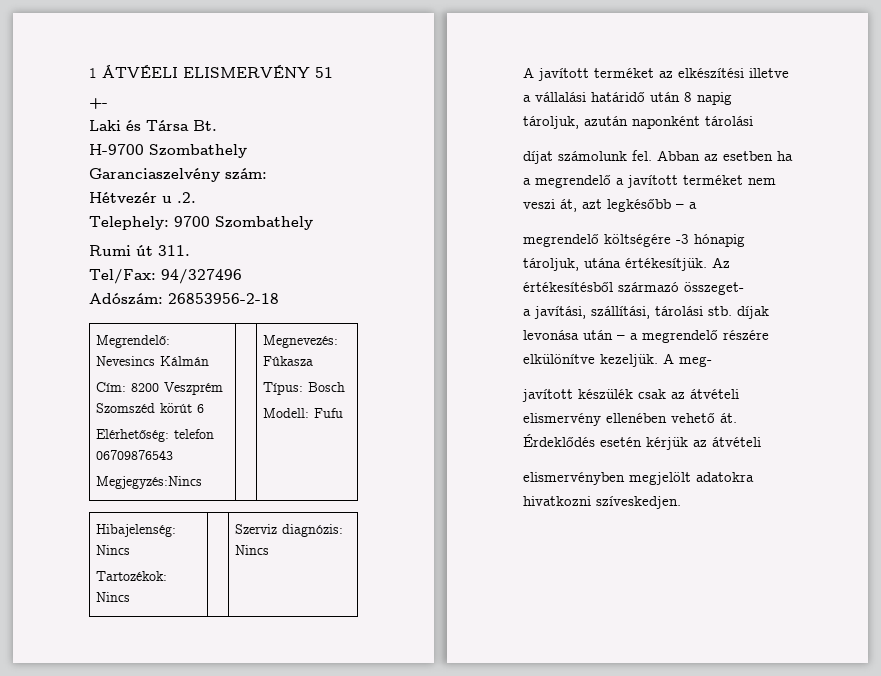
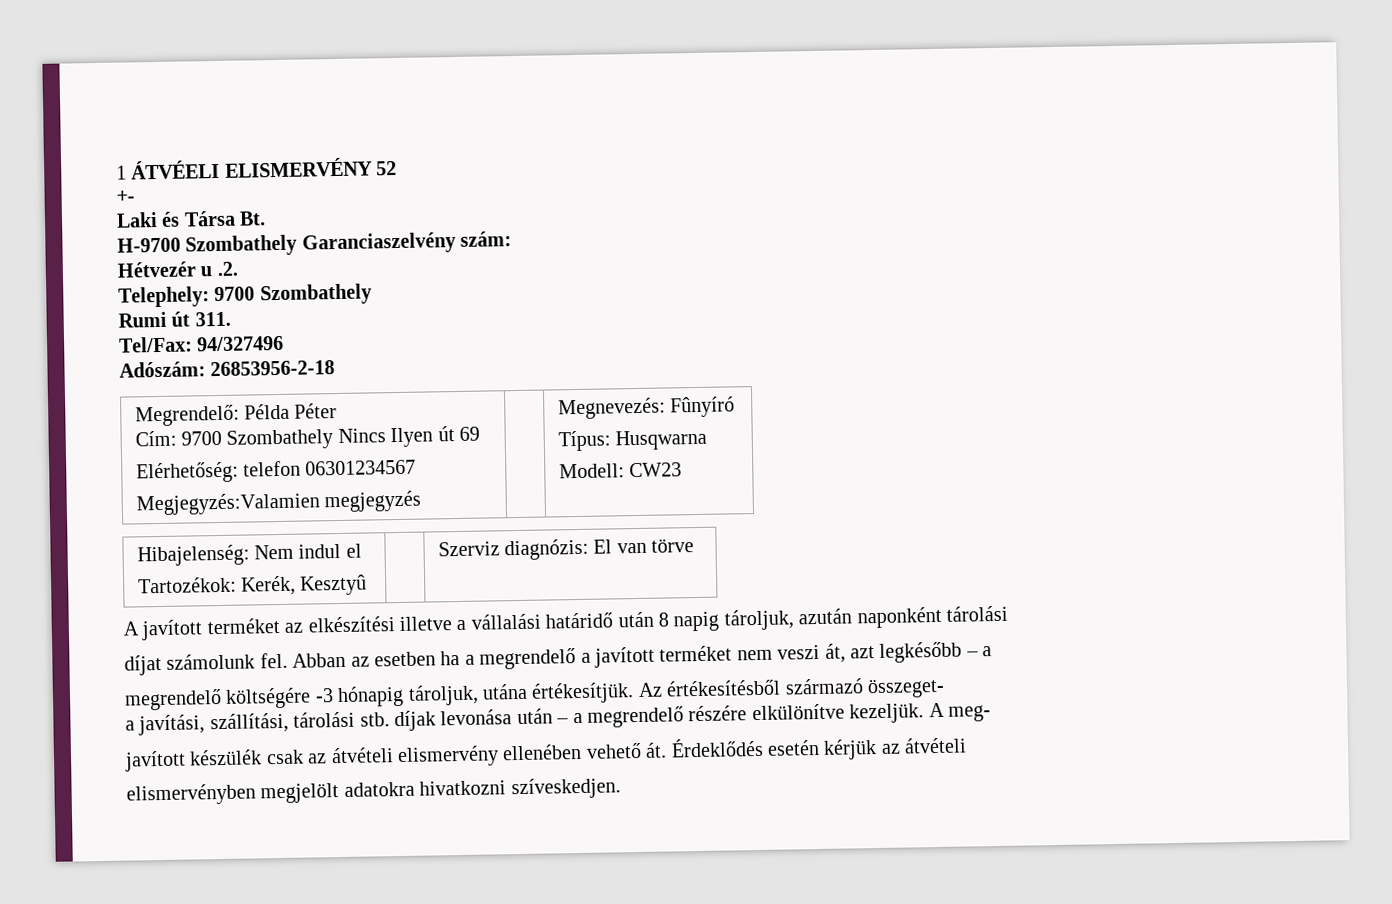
- 1 ÁTVÉELI ELISMERVÉNY 51
+ 1 ÁTVÉELI ELISMERVÉNY 52
- Megrendelő: Nevesincs Kálmán
- Cím: 8200 Veszprém Szomszéd körút 6
- Elérhetőség: telefon 06709876543
- Megjegyzés:Nincs | | Megnevezés: Fûkasza
- Típus: Bosch
- Modell: Fufu
+ Megrendelő: Példa Péter
+ Cím: 9700 Szombathely Nincs Ilyen út 69
+ Elérhetőség: telefon 06301234567
+ Megjegyzés:Valamien megjegyzés | | Megnevezés: Fûnyíró
+ Típus: Husqwarna
+ Modell: CW23
- Hibajelenség: Nincs
- Tartozékok: Nincs | | Szerviz diagnózis: Nincs
+ Hibajelenség: Nem indul el
+ Tartozékok: Kerék, Kesztyû | | Szerviz diagnózis: El van törve

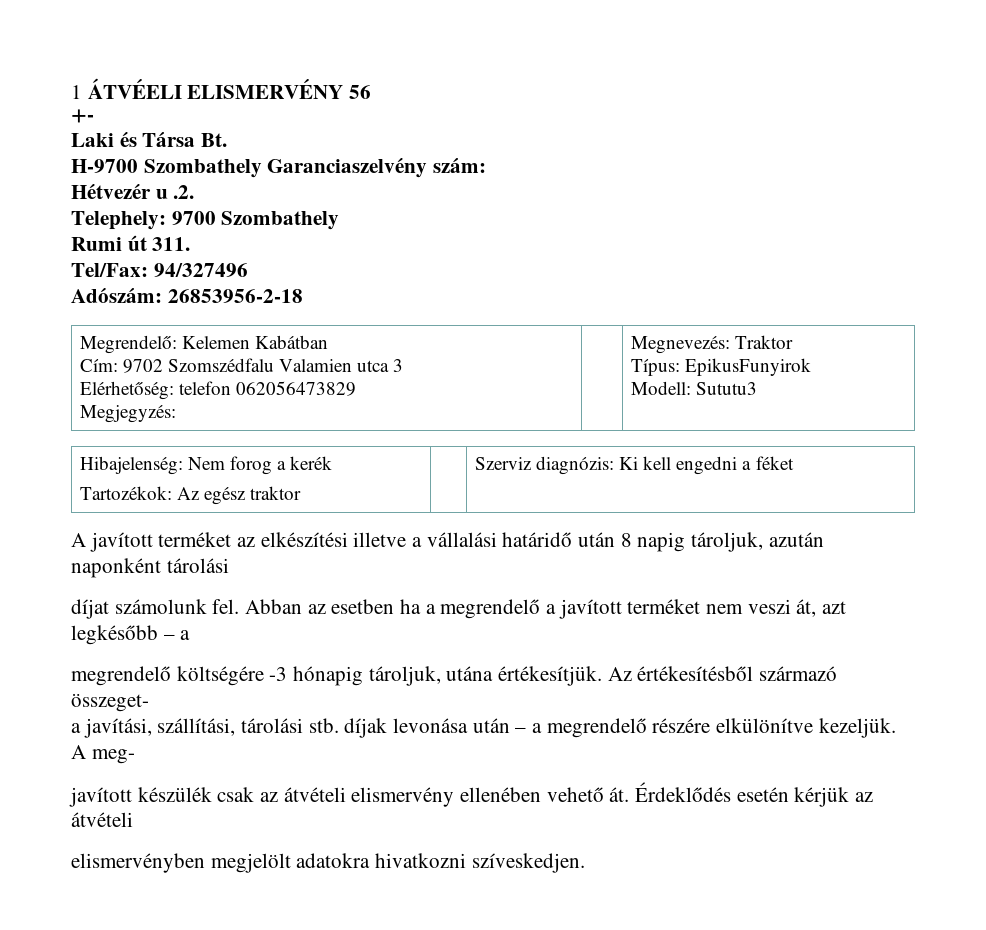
- 1 ÁTVÉELI ELISMERVÉNY 52
+ 1 ÁTVÉELI ELISMERVÉNY 56
- Megrendelő: Példa Péter
- Cím: 9700 Szombathely Nincs Ilyen út 69
- Elérhetőség: telefon 06301234567
- Megjegyzés:Valamien megjegyzés | | Megnevezés: Fûnyíró
- Típus: Husqwarna
- Modell: CW23
+ Megrendelő: Kelemen Kabátban
+ Cím: 9702 Szomszédfalu Valamien utca 3
+ Elérhetőség: telefon 062056473829
+ Megjegyzés: | | Megnevezés: Traktor
+ Típus: EpikusFunyirok
+ Modell: Sututu3
- Hibajelenség: Nem indul el
- Tartozékok: Kerék, Kesztyû | | Szerviz diagnózis: El van törve
+ Hibajelenség: Nem forog a kerék
+ Tartozékok: Az egész traktor | | Szerviz diagnózis: Ki kell engedni a féket

